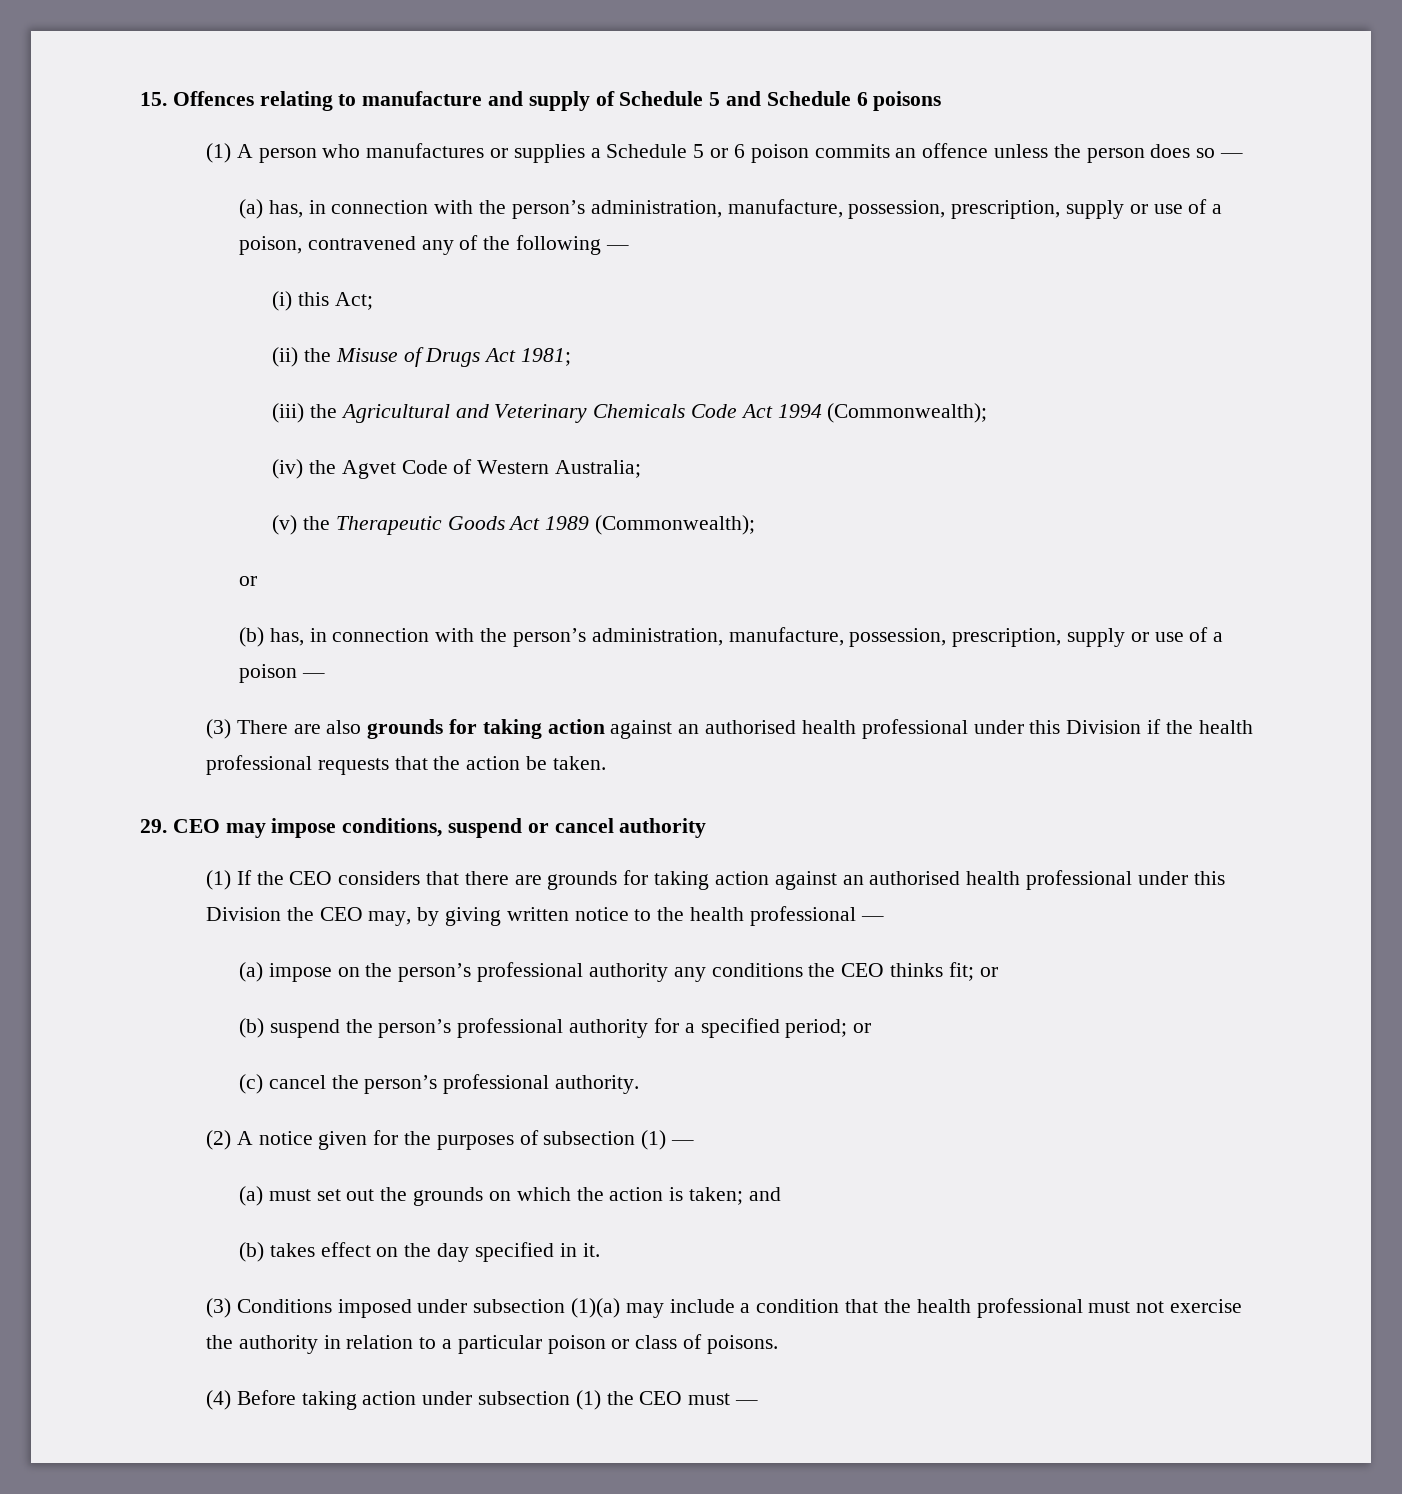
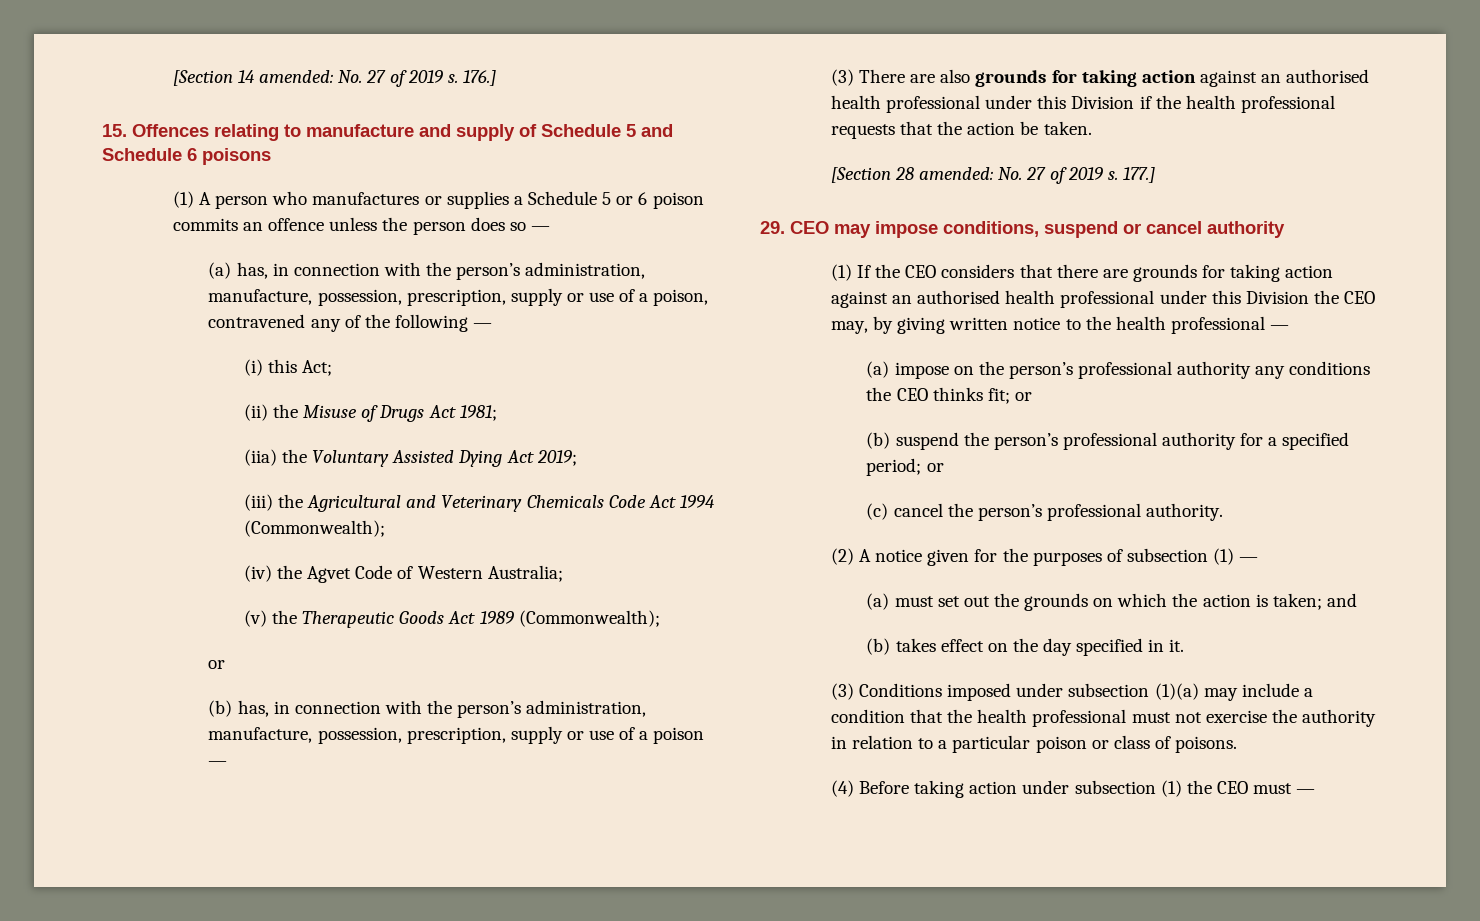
+ [Section 14 amended: No. 27 of 2019 s. 176.]
+ (iia) the Voluntary Assisted Dying Act 2019;
+ [Section 28 amended: No. 27 of 2019 s. 177.]

